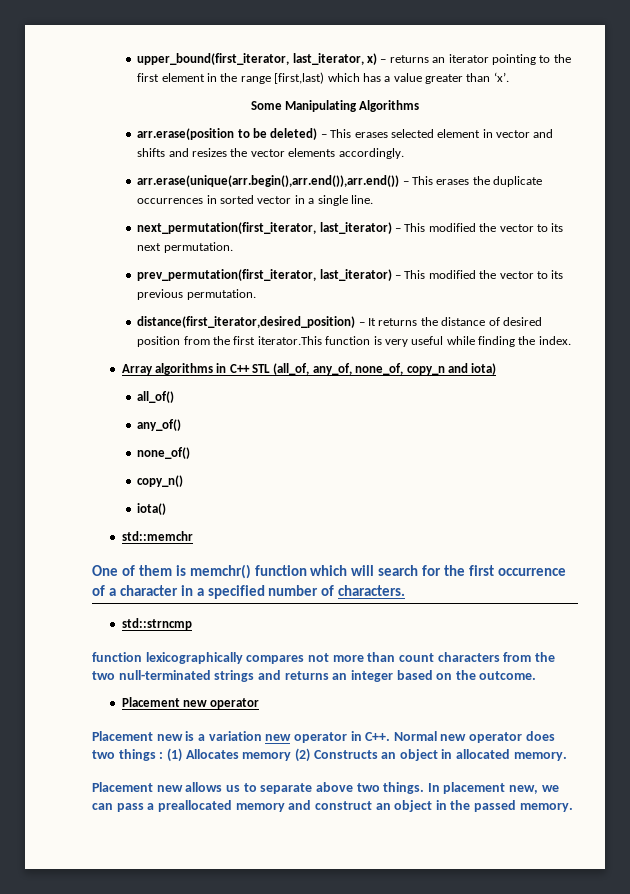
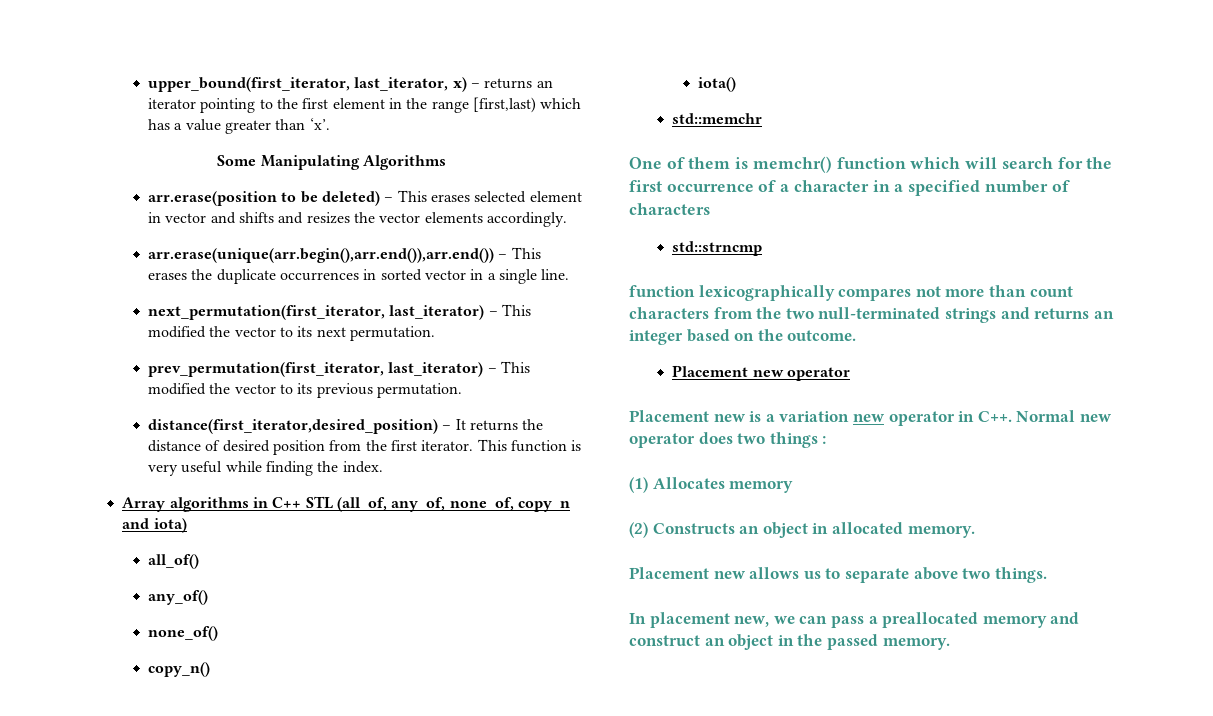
- distance(first_iterator,desired_position) – It returns the distance of desired position from the first iterator.This function is very useful while finding the index.
+ distance(first_iterator,desired_position) – It returns the distance of desired position from the first iterator. This function is very useful while finding the index.
- One of them is memchr() function which will search for the first occurrence of a character in a specified number of characters.
+ One of them is memchr() function which will search for the first occurrence of a character in a specified number of characters
- Placement new is a variation new operator in C++. Normal new operator does two things : (1) Allocates memory (2) Constructs an object in allocated memory.
+ Placement new is a variation new operator in C++. Normal new operator does two things :
+ (1) Allocates memory
+ (2) Constructs an object in allocated memory.
- Placement new allows us to separate above two things. In placement new, we can pass a preallocated memory and construct an object in the passed memory.
+ Placement new allows us to separate above two things.
+ In placement new, we can pass a preallocated memory and construct an object in the passed memory.

